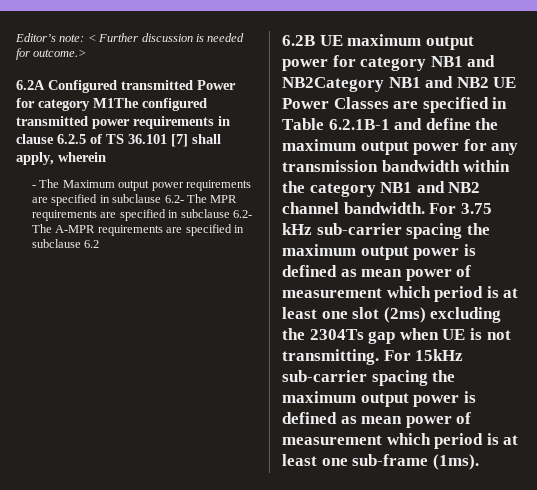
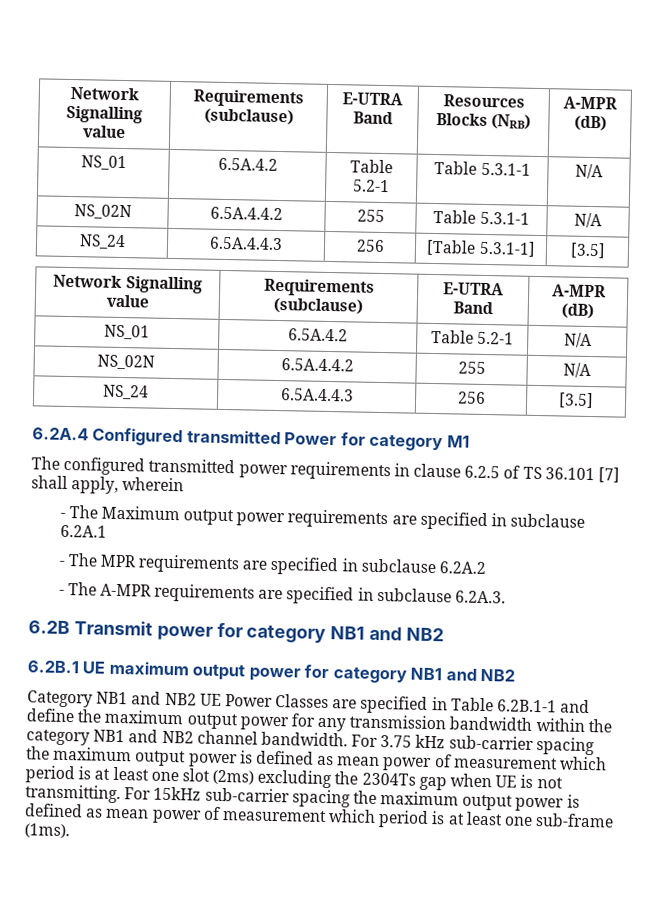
- Editor’s note: < Further discussion is needed for outcome.>
- 6.2A Configured transmitted Power for category M1The configured transmitted power requirements in clause 6.2.5 of TS 36.101 [7] shall apply, wherein
+ Network Signalling value | Requirements (subclause) | E-UTRA Band | Resources Blocks (NRB) | A-MPR (dB)
+ NS_01 | 6.5A.4.2 | Table 5.2-1 | Table 5.3.1-1 | N/A
+ NS_02N | 6.5A.4.4.2 | 255 | Table 5.3.1-1 | N/A
+ NS_24 | 6.5A.4.4.3 | 256 | [Table 5.3.1-1] | [3.5]
+ Network Signalling value | Requirements (subclause) | E-UTRA Band | A-MPR (dB)
+ NS_01 | 6.5A.4.2 | Table 5.2-1 | N/A
+ NS_02N | 6.5A.4.4.2 | 255 | N/A
+ NS_24 | 6.5A.4.4.3 | 256 | [3.5]
+ 6.2A.4 Configured transmitted Power for category M1
+ The configured transmitted power requirements in clause 6.2.5 of TS 36.101 [7] shall apply, wherein
- - The Maximum output power requirements are specified in subclause 6.2- The MPR requirements are specified in subclause 6.2- The A-MPR requirements are specified in subclause 6.2
+ - The Maximum output power requirements are specified in subclause 6.2A.1
+ - The MPR requirements are specified in subclause 6.2A.2
+ - The A-MPR requirements are specified in subclause 6.2A.3.
- 6.2B UE maximum output power for category NB1 and NB2Category NB1 and NB2 UE Power Classes are specified in Table 6.2.1B-1 and define the maximum output power for any transmission bandwidth within the category NB1 and NB2 channel bandwidth.
+ 6.2B Transmit power for category NB1 and NB2
+ 6.2B.1 UE maximum output power for category NB1 and NB2
+ Category NB1 and NB2 UE Power Classes are specified in Table 6.2B.1-1 and define the maximum output power for any transmission bandwidth within the category NB1 and NB2 channel bandwidth.

